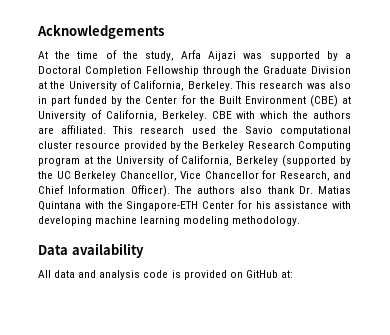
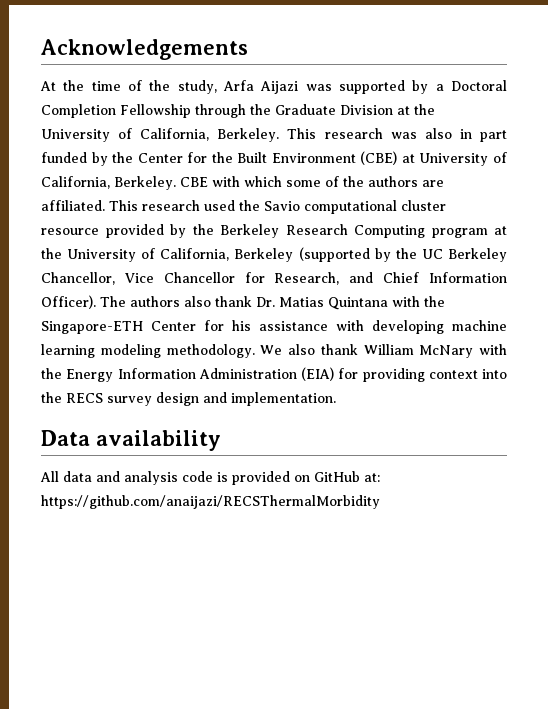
- CBE with which the authors are affiliated.
+ CBE with which some of the authors are affiliated.
+ We also thank William McNary with the Energy Information Administration (EIA) for providing context into the RECS survey design and implementation.
- All data and analysis code is provided on GitHub at:
+ All data and analysis code is provided on GitHub at: https://github.com/anaijazi/RECSThermalMorbidity

